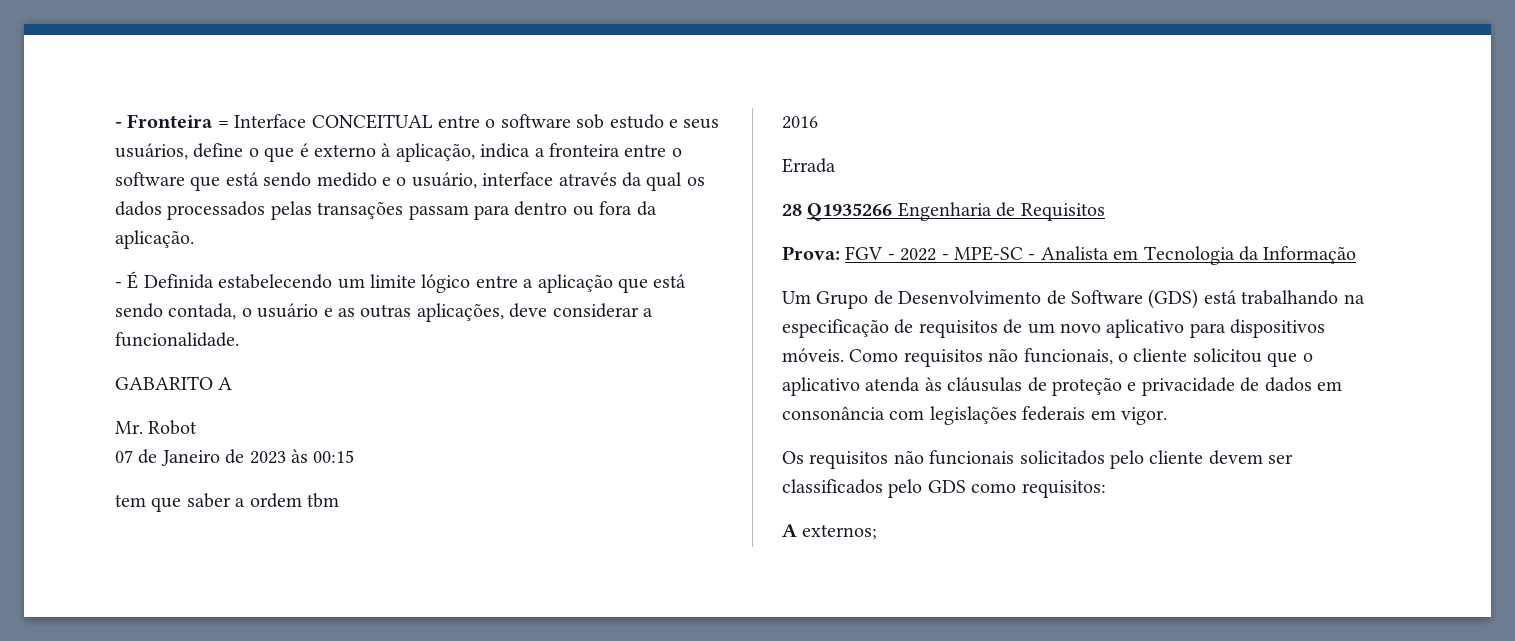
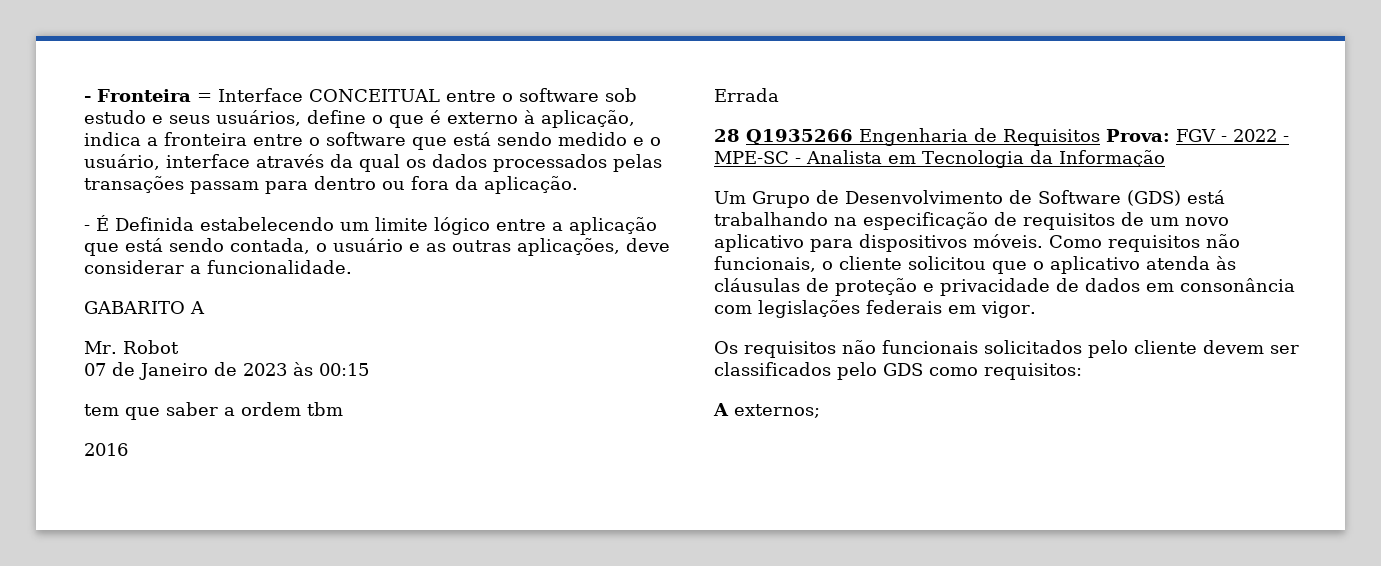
- 28 Q1935266 Engenharia de Requisitos
- Prova: FGV - 2022 - MPE-SC - Analista em Tecnologia da Informação
+ 28 Q1935266 Engenharia de Requisitos Prova: FGV - 2022 - MPE-SC - Analista em Tecnologia da Informação

